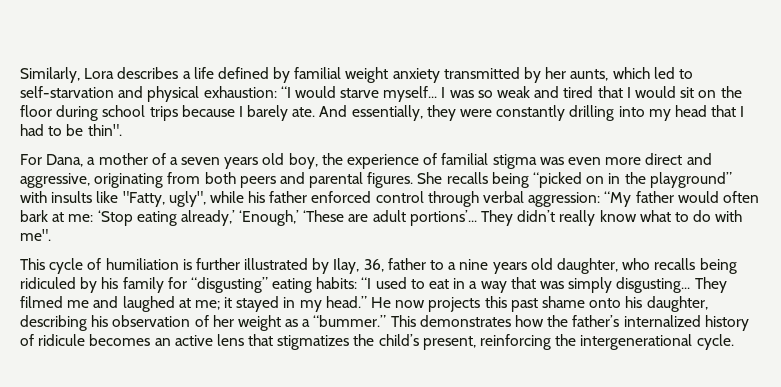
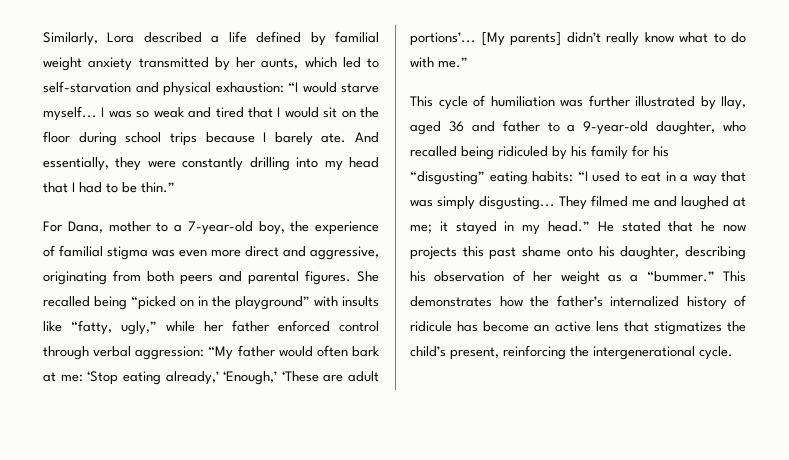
- Similarly, Lora describes a life defined by familial weight anxiety transmitted by her aunts, which led to self-starvation and physical exhaustion: “I would starve myself...
+ Similarly, Lora described a life defined by familial weight anxiety transmitted by her aunts, which led to self-starvation and physical exhaustion: “I would starve myself...
- And essentially, they were constantly drilling into my head that I had to be thin".
+ And essentially, they were constantly drilling into my head that I had to be thin.”
- For Dana, a mother of a seven years old boy, the experience of familial stigma was even more direct and aggressive, originating from both peers and parental figures.
+ For Dana, mother to a 7-year-old boy, the experience of familial stigma was even more direct and aggressive, originating from both peers and parental figures.
- She recalls being “picked on in the playground” with insults like "Fatty, ugly", while his father enforced control through verbal aggression: “My father would often bark at me: ‘Stop eating already,’ ‘Enough,’ ‘These are adult portions’...
+ She recalled being “picked on in the playground” with insults like “fatty, ugly,” while her father enforced control through verbal aggression: “My father would often bark at me: ‘Stop eating already,’ ‘Enough,’ ‘These are adult portions’...
- They didn’t really know what to do with me".
+ [My parents] didn’t really know what to do with me.”
- This cycle of humiliation is further illustrated by Ilay, 36, father to a nine years old daughter, who recalls being ridiculed by his family for “disgusting” eating habits: “I used to eat in a way that was simply disgusting...
+ This cycle of humiliation was further illustrated by Ilay, aged 36 and father to a 9-year-old daughter, who recalled being ridiculed by his family for his “disgusting” eating habits: “I used to eat in a way that was simply disgusting...
- He now projects this past shame onto his daughter, describing his observation of her weight as a “bummer.”
+ He stated that he now projects this past shame onto his daughter, describing his observation of her weight as a “bummer.”
- This demonstrates how the father’s internalized history of ridicule becomes an active lens that stigmatizes the child’s present, reinforcing the intergenerational cycle.
+ This demonstrates how the father’s internalized history of ridicule has become an active lens that stigmatizes the child’s present, reinforcing the intergenerational cycle.

